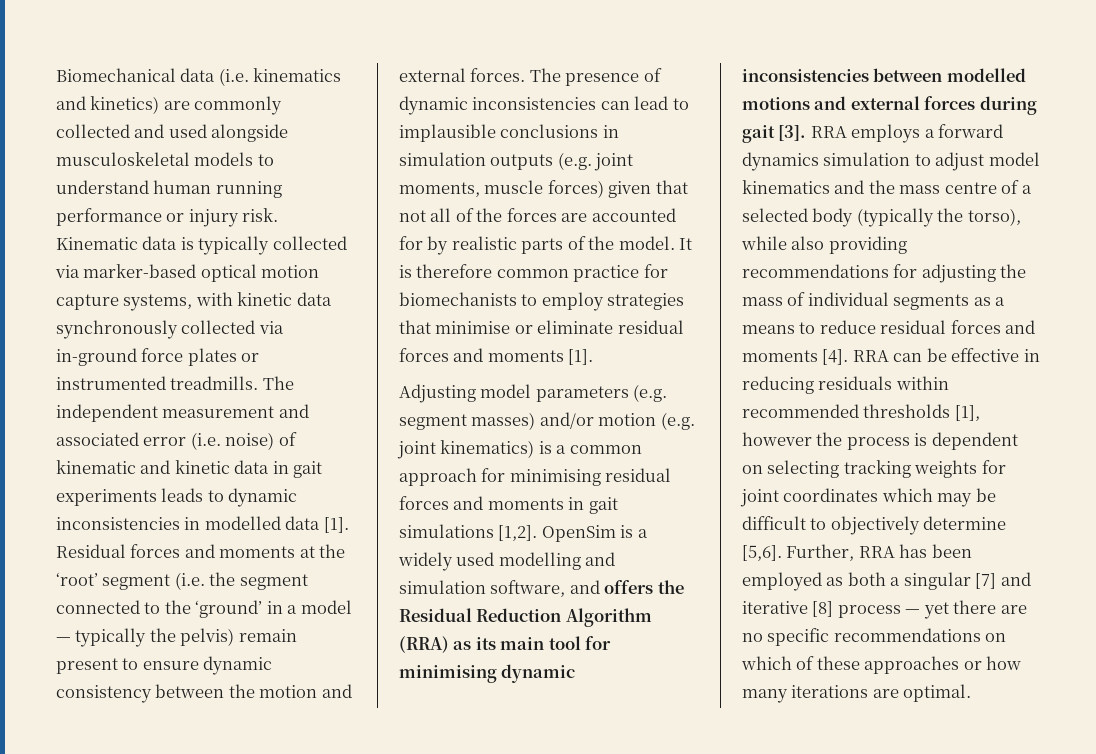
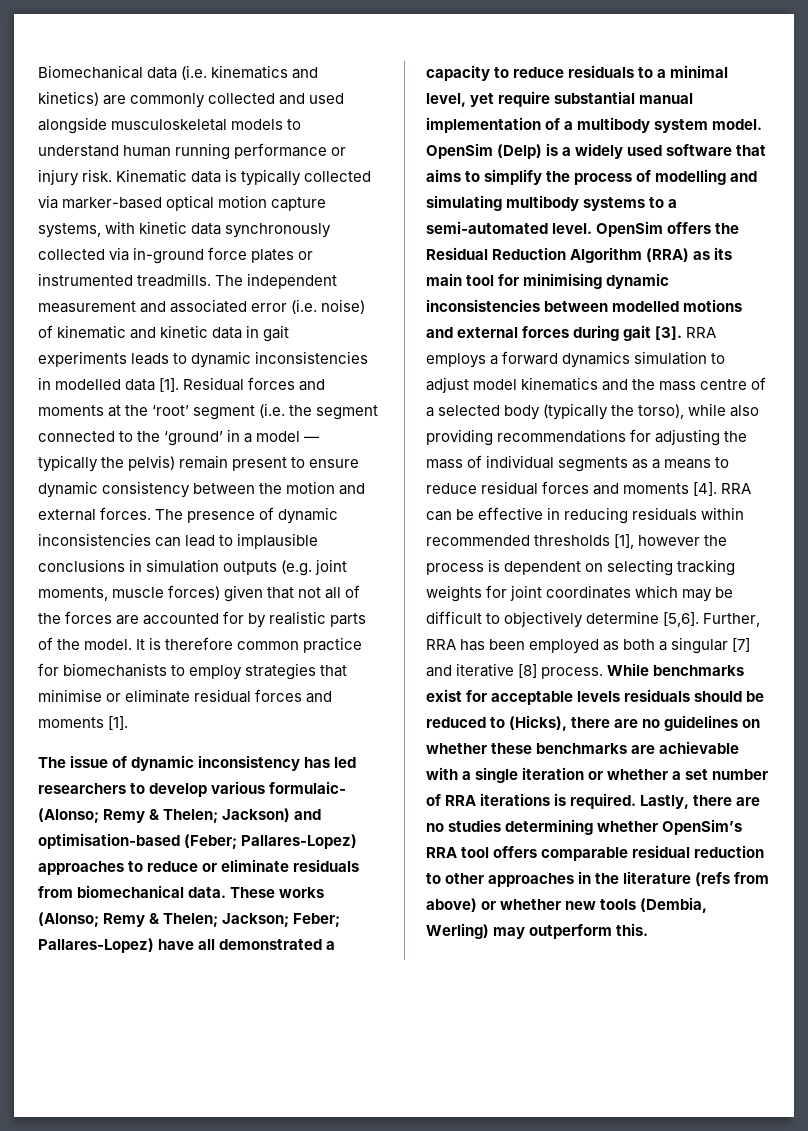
- Adjusting model parameters (e.g. segment masses) and/or motion (e.g. joint kinematics) is a common approach for minimising residual forces and moments in gait simulations [1,2]. OpenSim is a widely used modelling and simulation software, and offers the Residual Reduction Algorithm (RRA) as its main tool for minimising dynamic inconsistencies between modelled motions and external forces during gait [3].
+ The issue of dynamic inconsistency has led researchers to develop various formulaic- (Alonso; Remy & Thelen; Jackson) and optimisation-based (Feber; Pallares-Lopez) approaches to reduce or eliminate residuals from biomechanical data. These works (Alonso; Remy & Thelen; Jackson; Feber; Pallares-Lopez) have all demonstrated a capacity to reduce residuals to a minimal level, yet require substantial manual implementation of a multibody system model. OpenSim (Delp) is a widely used software that aims to simplify the process of modelling and simulating multibody systems to a semi-automated level. OpenSim offers the Residual Reduction Algorithm (RRA) as its main tool for minimising dynamic inconsistencies between modelled motions and external forces during gait [3].
- Further, RRA has been employed as both a singular [7] and iterative [8] process — yet there are no specific recommendations on which of these approaches or how many iterations are optimal.
+ Further, RRA has been employed as both a singular [7] and iterative [8] process. While benchmarks exist for acceptable levels residuals should be reduced to (Hicks), there are no guidelines on whether these benchmarks are achievable with a single iteration or whether a set number of RRA iterations is required. Lastly, there are no studies determining whether OpenSim’s RRA tool offers comparable residual reduction to other approaches in the literature (refs from above) or whether new tools (Dembia, Werling) may outperform this.

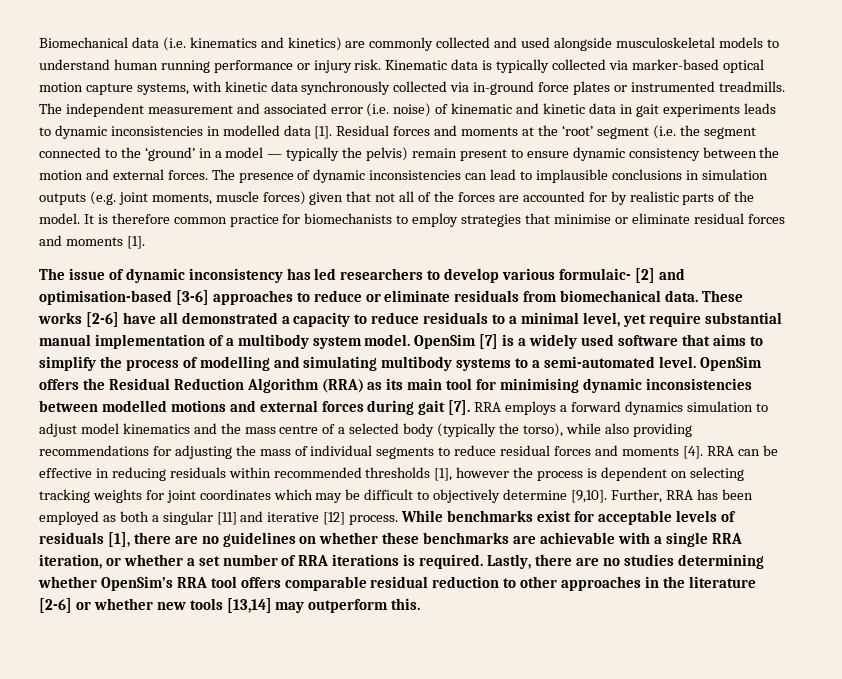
- The issue of dynamic inconsistency has led researchers to develop various formulaic- (Alonso; Remy & Thelen; Jackson) and optimisation-based (Feber; Pallares-Lopez) approaches to reduce or eliminate residuals from biomechanical data.
+ The issue of dynamic inconsistency has led researchers to develop various formulaic- [2] and optimisation-based [3-6] approaches to reduce or eliminate residuals from biomechanical data.
- These works (Alonso; Remy & Thelen; Jackson; Feber; Pallares-Lopez) have all demonstrated a capacity to reduce residuals to a minimal level, yet require substantial manual implementation of a multibody system model.
+ These works [2-6] have all demonstrated a capacity to reduce residuals to a minimal level, yet require substantial manual implementation of a multibody system model.
- OpenSim (Delp) is a widely used software that aims to simplify the process of modelling and simulating multibody systems to a semi-automated level.
+ OpenSim [7] is a widely used software that aims to simplify the process of modelling and simulating multibody systems to a semi-automated level.
- OpenSim offers the Residual Reduction Algorithm (RRA) as its main tool for minimising dynamic inconsistencies between modelled motions and external forces during gait [3].
+ OpenSim offers the Residual Reduction Algorithm (RRA) as its main tool for minimising dynamic inconsistencies between modelled motions and external forces during gait [7].
- RRA employs a forward dynamics simulation to adjust model kinematics and the mass centre of a selected body (typically the torso), while also providing recommendations for adjusting the mass of individual segments as a means to reduce residual forces and moments [4].
+ RRA employs a forward dynamics simulation to adjust model kinematics and the mass centre of a selected body (typically the torso), while also providing recommendations for adjusting the mass of individual segments to reduce residual forces and moments [4].
- RRA can be effective in reducing residuals within recommended thresholds [1], however the process is dependent on selecting tracking weights for joint coordinates which may be difficult to objectively determine [5,6].
+ RRA can be effective in reducing residuals within recommended thresholds [1], however the process is dependent on selecting tracking weights for joint coordinates which may be difficult to objectively determine [9,10].
- Further, RRA has been employed as both a singular [7] and iterative [8] process.
+ Further, RRA has been employed as both a singular [11] and iterative [12] process.
- While benchmarks exist for acceptable levels residuals should be reduced to (Hicks), there are no guidelines on whether these benchmarks are achievable with a single iteration or whether a set number of RRA iterations is required.
+ While benchmarks exist for acceptable levels of residuals [1], there are no guidelines on whether these benchmarks are achievable with a single RRA iteration, or whether a set number of RRA iterations is required.
- Lastly, there are no studies determining whether OpenSim’s RRA tool offers comparable residual reduction to other approaches in the literature (refs from above) or whether new tools (Dembia, Werling) may outperform this.
+ Lastly, there are no studies determining whether OpenSim’s RRA tool offers comparable residual reduction to other approaches in the literature [2-6] or whether new tools [13,14] may outperform this.

